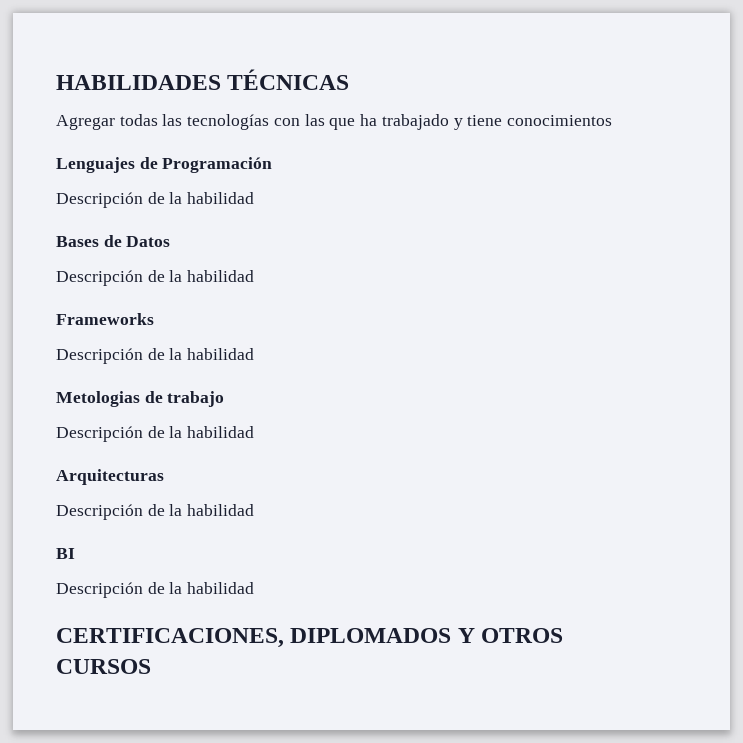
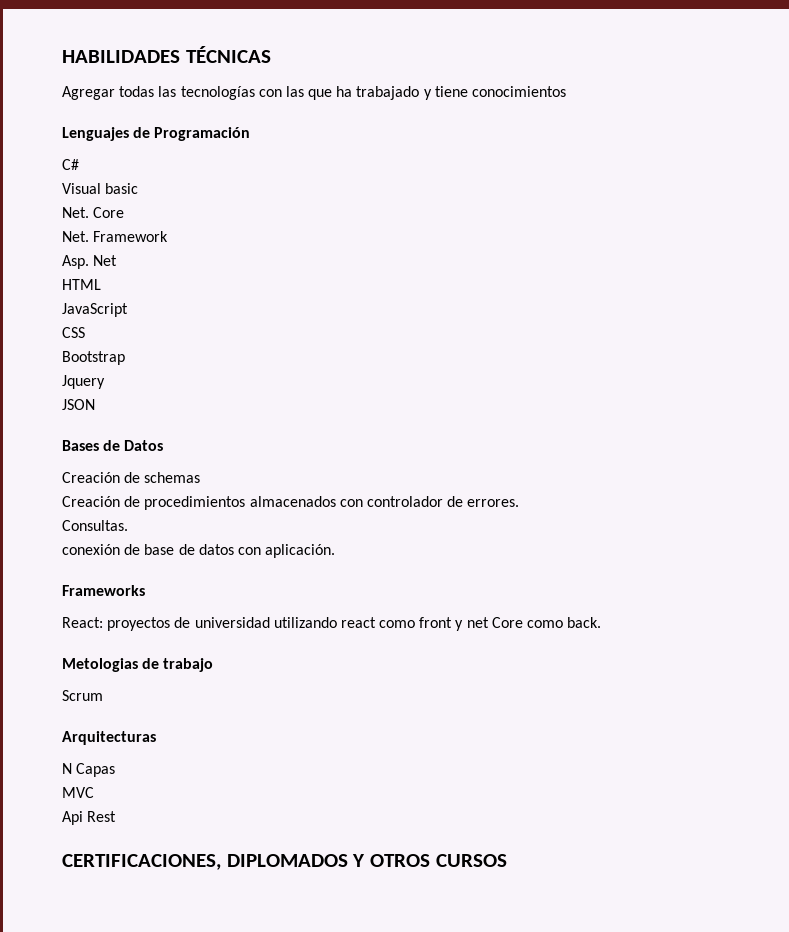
  Lenguajes de Programación
- Descripción de la habilidad
+ C#
+ Visual basic
+ Net. Core
+ Net. Framework
+ Asp. Net
+ HTML
+ JavaScript
+ CSS
+ Bootstrap
+ Jquery
+ JSON
  Bases de Datos
- Descripción de la habilidad
+ Creación de schemas
+ Creación de procedimientos almacenados con controlador de errores.
+ Consultas.
+ conexión de base de datos con aplicación.
  Frameworks
- Descripción de la habilidad
+ React: proyectos de universidad utilizando react como front y net Core como back.
  Metologias de trabajo
- Descripción de la habilidad
+ Scrum
  Arquitecturas
- Descripción de la habilidad
- BI
- Descripción de la habilidad
+ N Capas
+ MVC
+ Api Rest

